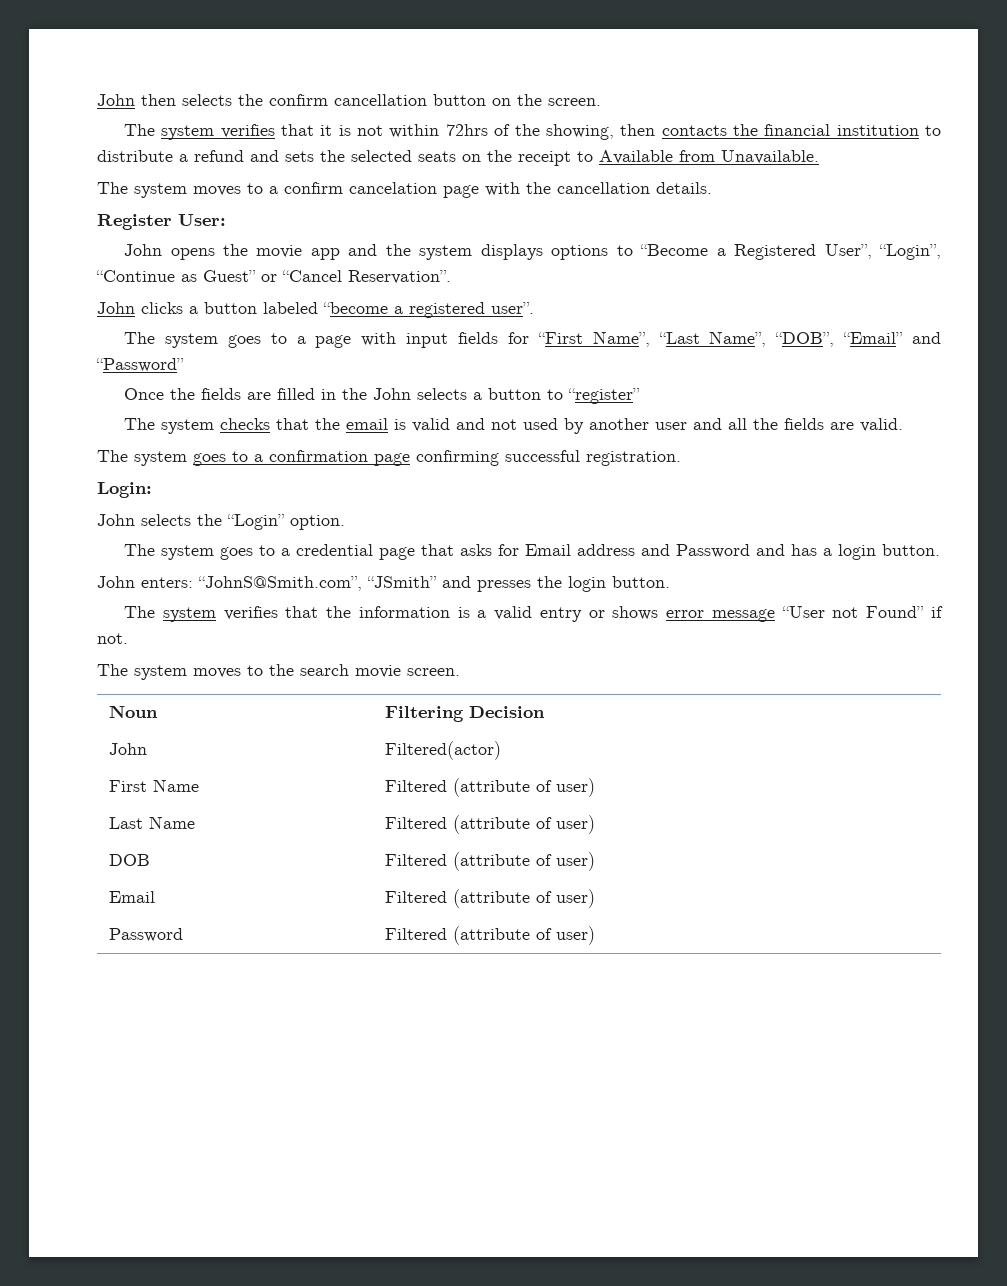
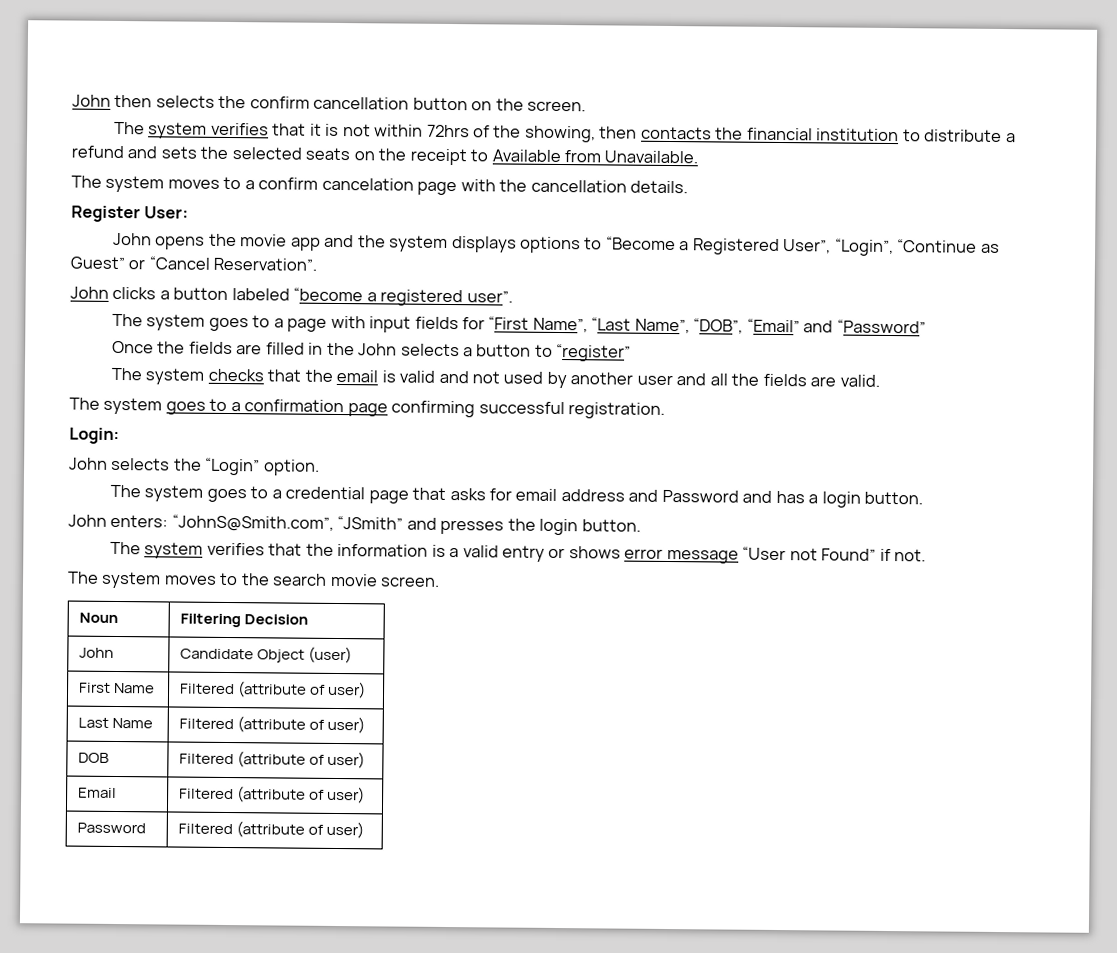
- The system goes to a credential page that asks for Email address and Password and has a login button.
+ The system goes to a credential page that asks for email address and Password and has a login button.
- John | Filtered(actor)
+ John | Candidate Object (user)

